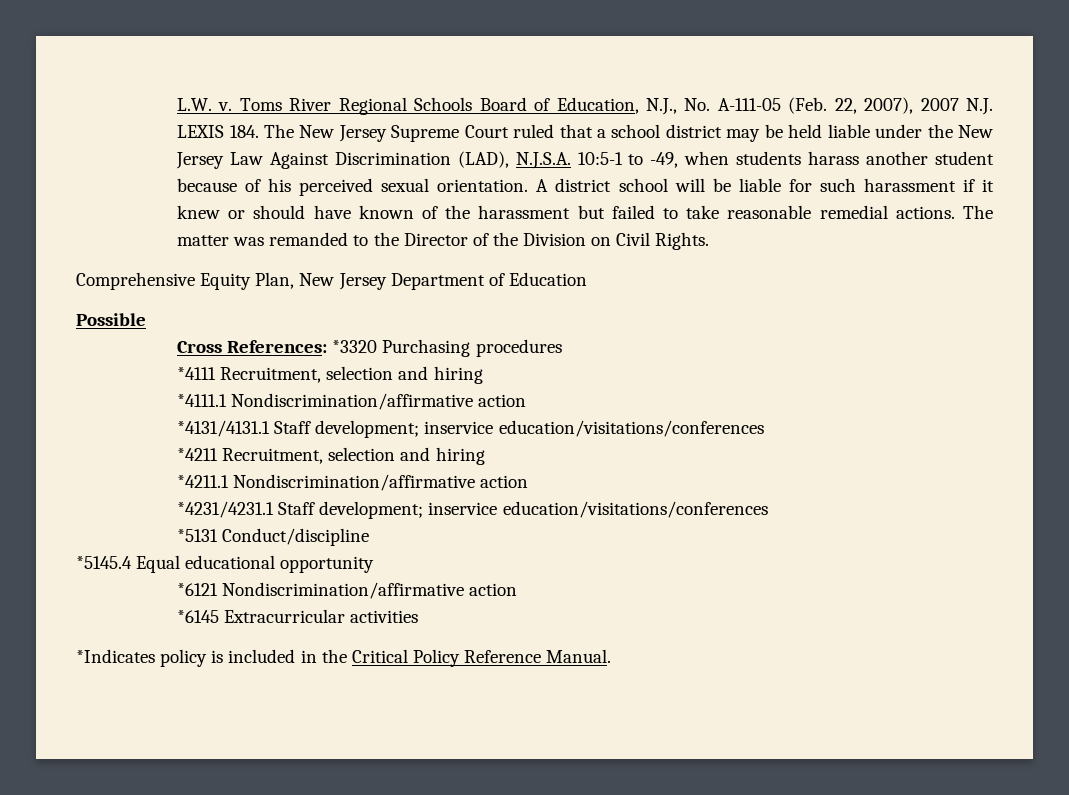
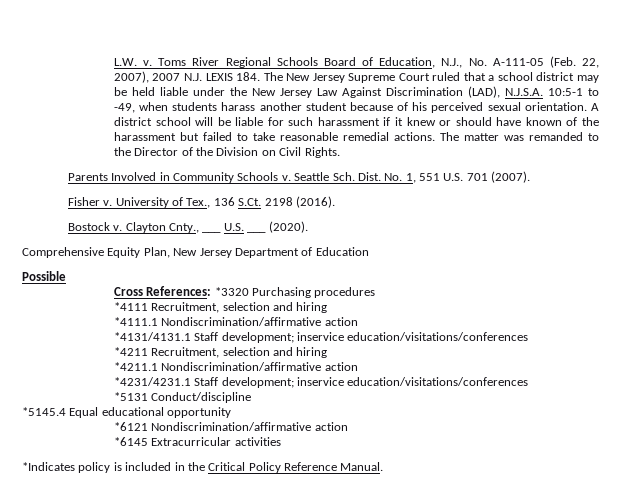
+ Parents Involved in Community Schools v. Seattle Sch. Dist. No. 1, 551 U.S. 701 (2007).
+ Fisher v. University of Tex., 136 S.Ct. 2198 (2016).
+ Bostock v. Clayton Cnty., ___ U.S. ___ (2020).

